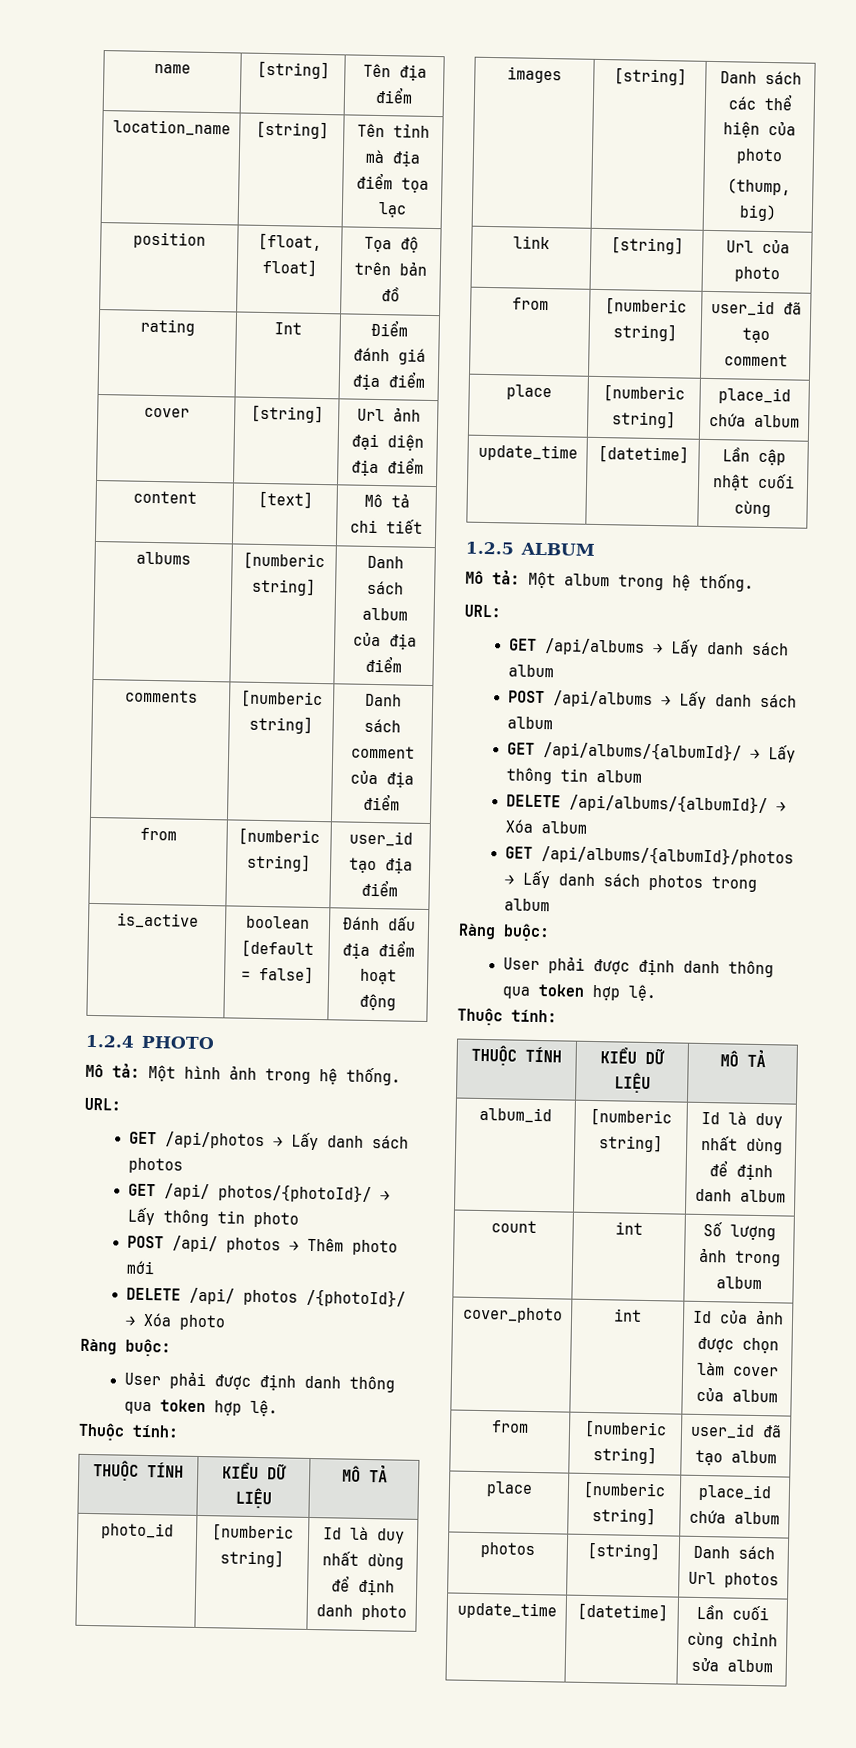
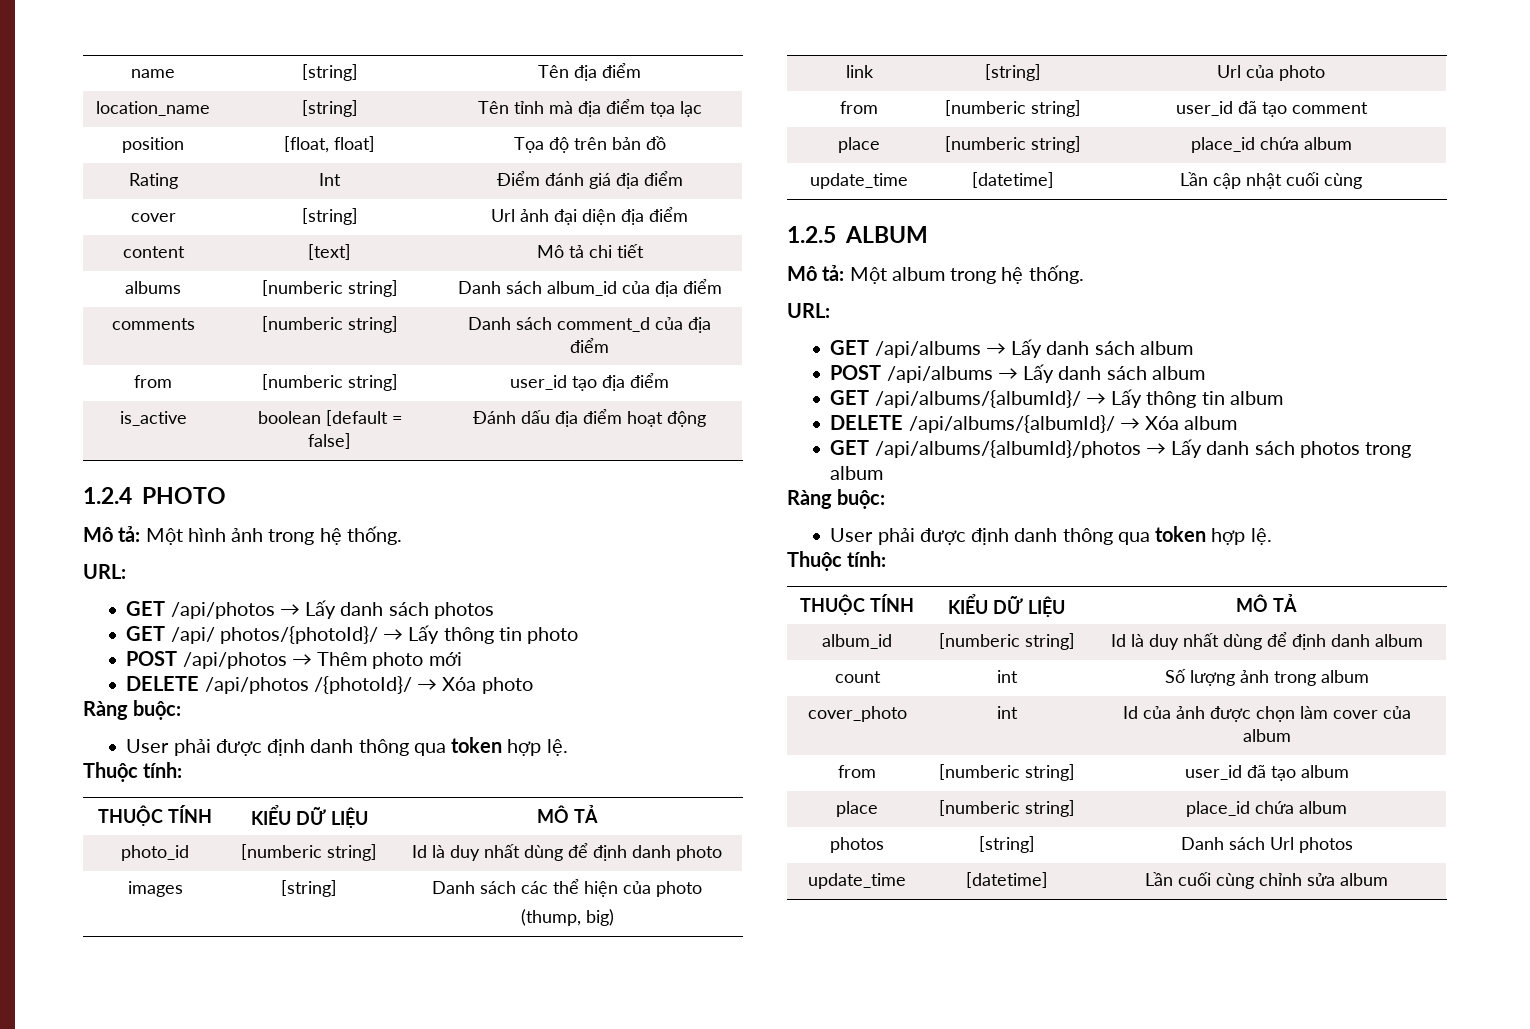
- rating | Int | Điểm đánh giá địa điểm
+ Rating | Int | Điểm đánh giá địa điểm
- albums | [numberic string] | Danh sách album của địa điểm
+ albums | [numberic string] | Danh sách album_id của địa điểm
- comments | [numberic string] | Danh sách comment của địa điểm
+ comments | [numberic string] | Danh sách comment_d của địa điểm
- POST /api/ photos → Thêm photo mới
+ POST /api/photos → Thêm photo mới
- DELETE /api/ photos /{photoId}/ → Xóa photo
+ DELETE /api/photos /{photoId}/ → Xóa photo

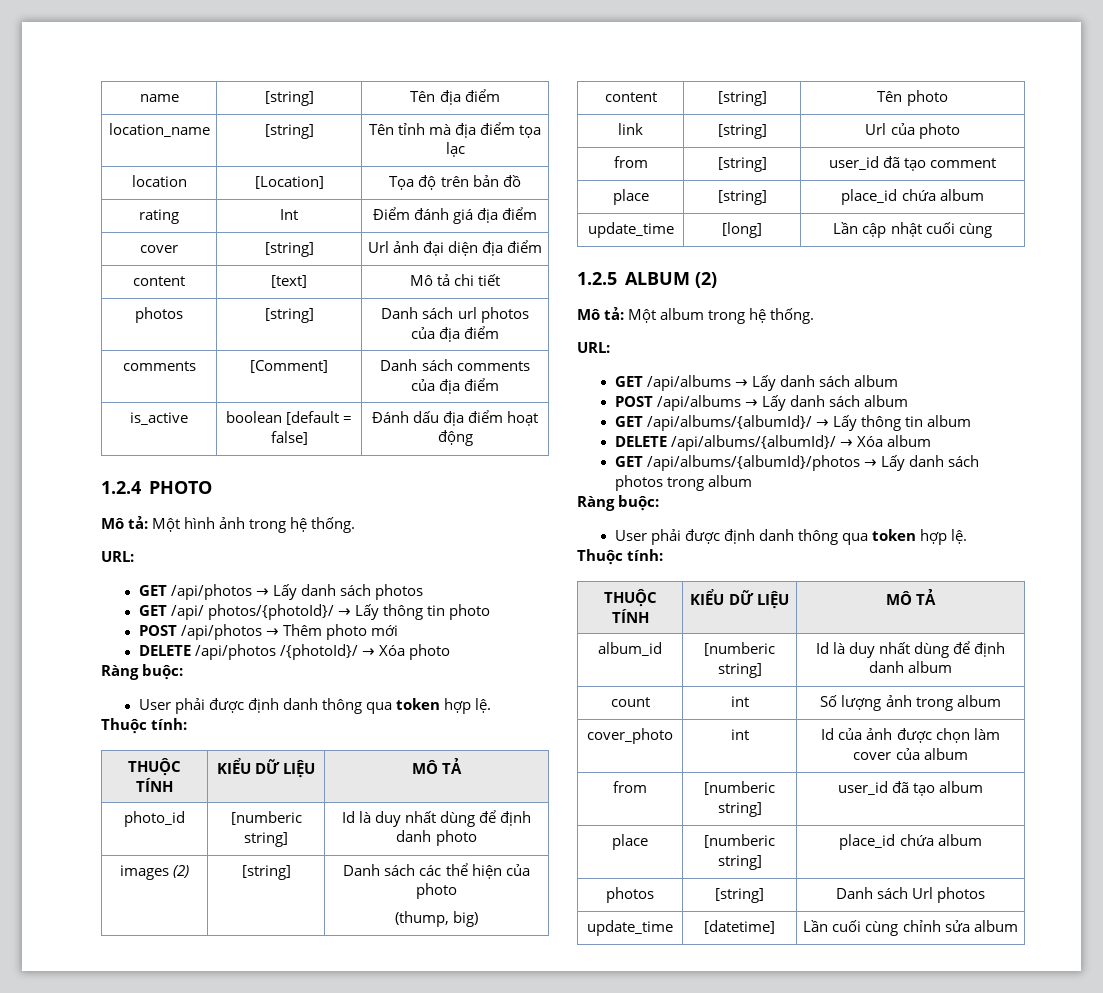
- position | [float, float] | Tọa độ trên bản đồ
+ location | [Location] | Tọa độ trên bản đồ
- Rating | Int | Điểm đánh giá địa điểm
+ rating | Int | Điểm đánh giá địa điểm
- albums | [numberic string] | Danh sách album_id của địa điểm
+ photos | [string] | Danh sách url photos của địa điểm
- comments | [numberic string] | Danh sách comment_d của địa điểm
- from | [numberic string] | user_id tạo địa điểm
+ comments | [Comment] | Danh sách comments của địa điểm
- images | [string] | Danh sách các thể hiện của photo
+ images (2) | [string] | Danh sách các thể hiện của photo
+ content | [string] | Tên photo
- from | [numberic string] | user_id đã tạo comment
- place | [numberic string] | place_id chứa album
+ from | [string] | user_id đã tạo comment
+ place | [string] | place_id chứa album
- update_time | [datetime] | Lần cập nhật cuối cùng
+ update_time | [long] | Lần cập nhật cuối cùng
- 1.2.5 ALBUM
+ 1.2.5 ALBUM (2)

